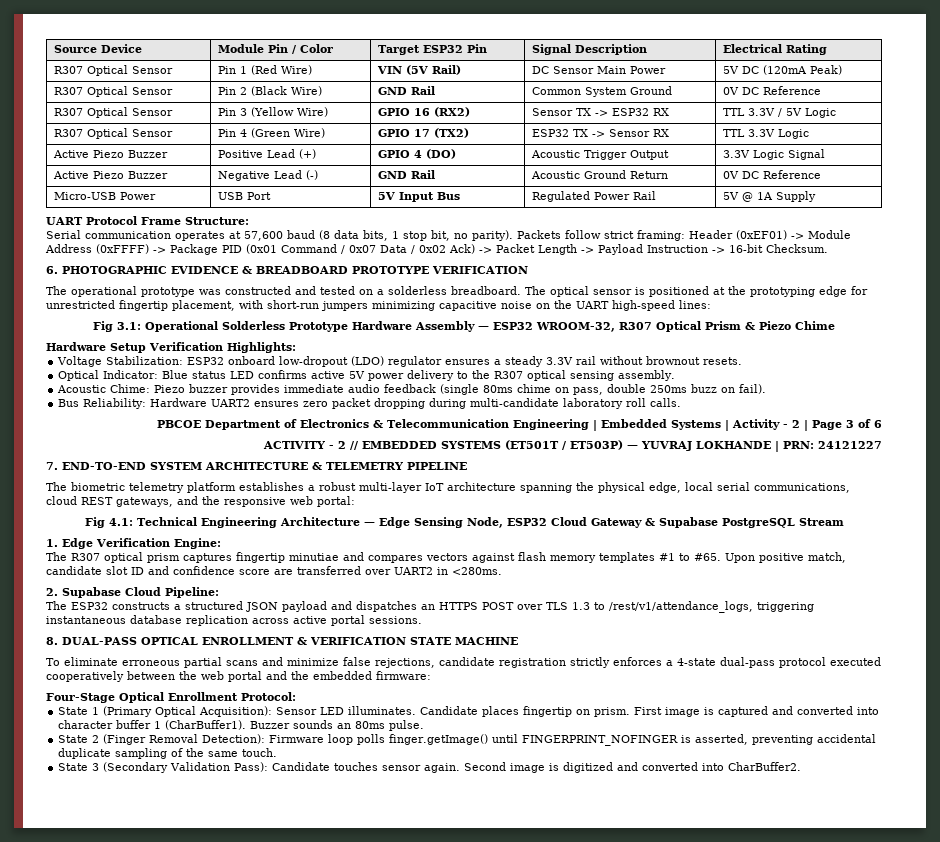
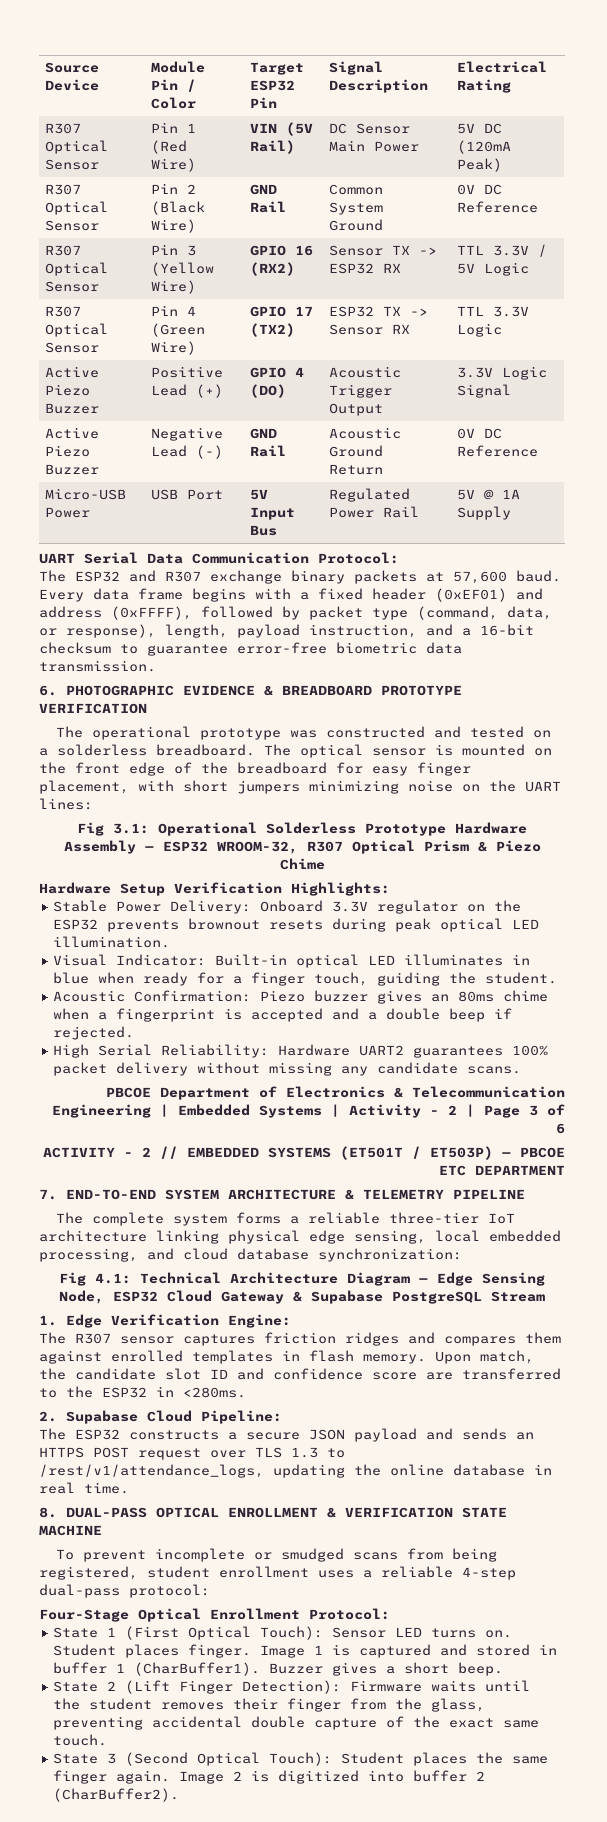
- UART Protocol Frame Structure:
- Serial communication operates at 57,600 baud (8 data bits, 1 stop bit, no parity). Packets follow strict framing: Header (0xEF01) -> Module Address (0xFFFF) -> Package PID (0x01 Command / 0x07 Data / 0x02 Ack) -> Packet Length -> Payload Instruction -> 16-bit Checksum.
+ UART Serial Data Communication Protocol:
+ The ESP32 and R307 exchange binary packets at 57,600 baud. Every data frame begins with a fixed header (0xEF01) and address (0xFFFF), followed by packet type (command, data, or response), length, payload instruction, and a 16-bit checksum to guarantee error-free biometric data transmission.
- The optical sensor is positioned at the prototyping edge for unrestricted fingertip placement, with short-run jumpers minimizing capacitive noise on the UART high-speed lines:
+ The optical sensor is mounted on the front edge of the breadboard for easy finger placement, with short jumpers minimizing noise on the UART lines:
- Voltage Stabilization: ESP32 onboard low-dropout (LDO) regulator ensures a steady 3.3V rail without brownout resets.
- Optical Indicator: Blue status LED confirms active 5V power delivery to the R307 optical sensing assembly.
- Acoustic Chime: Piezo buzzer provides immediate audio feedback (single 80ms chime on pass, double 250ms buzz on fail).
- Bus Reliability: Hardware UART2 ensures zero packet dropping during multi-candidate laboratory roll calls.
+ Stable Power Delivery: Onboard 3.3V regulator on the ESP32 prevents brownout resets during peak optical LED illumination.
+ Visual Indicator: Built-in optical LED illuminates in blue when ready for a finger touch, guiding the student.
+ Acoustic Confirmation: Piezo buzzer gives an 80ms chime when a fingerprint is accepted and a double beep if rejected.
+ High Serial Reliability: Hardware UART2 guarantees 100% packet delivery without missing any candidate scans.
- ACTIVITY - 2 // EMBEDDED SYSTEMS (ET501T / ET503P) — YUVRAJ LOKHANDE | PRN: 24121227
+ ACTIVITY - 2 // EMBEDDED SYSTEMS (ET501T / ET503P) — PBCOE ETC DEPARTMENT
- The biometric telemetry platform establishes a robust multi-layer IoT architecture spanning the physical edge, local serial communications, cloud REST gateways, and the responsive web portal:
+ The complete system forms a reliable three-tier IoT architecture linking physical edge sensing, local embedded processing, and cloud database synchronization:
- Fig 4.1: Technical Engineering Architecture — Edge Sensing Node, ESP32 Cloud Gateway & Supabase PostgreSQL Stream
+ Fig 4.1: Technical Architecture Diagram — Edge Sensing Node, ESP32 Cloud Gateway & Supabase PostgreSQL Stream
- The R307 optical prism captures fingertip minutiae and compares vectors against flash memory templates #1 to #65. Upon positive match, candidate slot ID and confidence score are transferred over UART2 in <280ms.
+ The R307 sensor captures friction ridges and compares them against enrolled templates in flash memory. Upon match, the candidate slot ID and confidence score are transferred to the ESP32 in <280ms.
- The ESP32 constructs a structured JSON payload and dispatches an HTTPS POST over TLS 1.3 to /rest/v1/attendance_logs, triggering instantaneous database replication across active portal sessions.
+ The ESP32 constructs a secure JSON payload and sends an HTTPS POST request over TLS 1.3 to /rest/v1/attendance_logs, updating the online database in real time.
- To eliminate erroneous partial scans and minimize false rejections, candidate registration strictly enforces a 4-state dual-pass protocol executed cooperatively between the web portal and the embedded firmware:
+ To prevent incomplete or smudged scans from being registered, student enrollment uses a reliable 4-step dual-pass protocol:
- State 1 (Primary Optical Acquisition): Sensor LED illuminates. Candidate places fingertip on prism. First image is captured and converted into character buffer 1 (CharBuffer1). Buzzer sounds an 80ms pulse.
- State 2 (Finger Removal Detection): Firmware loop polls finger.getImage() until FINGERPRINT_NOFINGER is asserted, preventing accidental duplicate sampling of the same touch.
+ State 1 (First Optical Touch): Sensor LED turns on. Student places finger. Image 1 is captured and stored in buffer 1 (CharBuffer1). Buzzer gives a short beep.
+ State 2 (Lift Finger Detection): Firmware waits until the student removes their finger from the glass, preventing accidental double capture of the exact same touch.
- State 3 (Secondary Validation Pass): Candidate touches sensor again. Second image is digitized and converted into CharBuffer2.
+ State 3 (Second Optical Touch): Student places the same finger again. Image 2 is digitized into buffer 2 (CharBuffer2).

